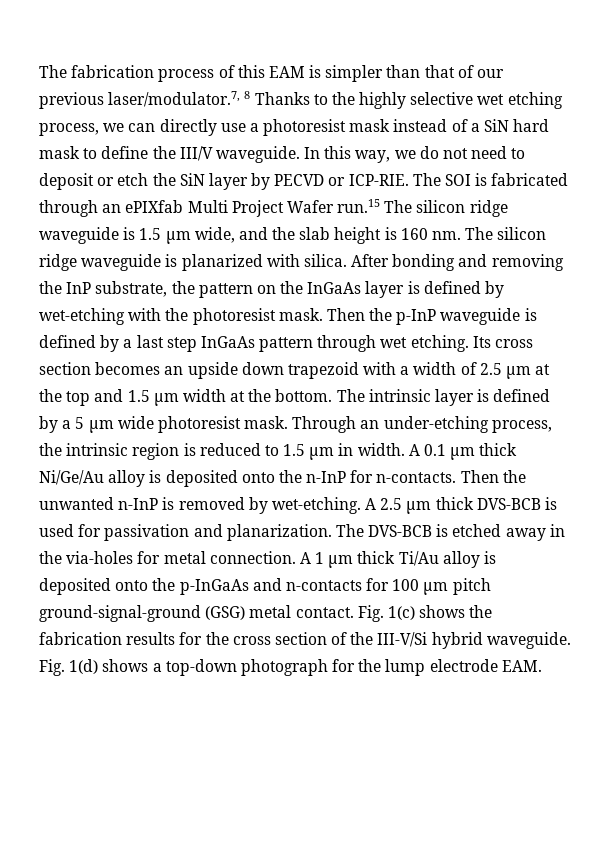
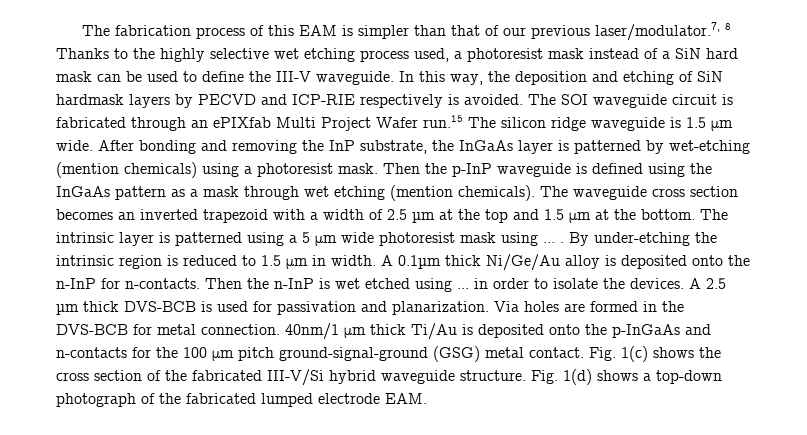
- The fabrication process of this EAM is simpler than that of our previous laser/modulator.7, 8 Thanks to the highly selective wet etching process, we can directly use a photoresist mask instead of a SiN hard mask to define the III/V waveguide.
+ The fabrication process of this EAM is simpler than that of our previous laser/modulator.7, 8 Thanks to the highly selective wet etching process used, a photoresist mask instead of a SiN hard mask can be used to define the III-V waveguide.
- In this way, we do not need to deposit or etch the SiN layer by PECVD or ICP-RIE. The SOI is fabricated through an ePIXfab Multi Project Wafer run.15 The silicon ridge waveguide is 1.5 μm wide, and the slab height is 160 nm. The silicon ridge waveguide is planarized with silica.
+ In this way, the deposition and etching of SiN hardmask layers by PECVD and ICP-RIE respectively is avoided. The SOI waveguide circuit is fabricated through an ePIXfab Multi Project Wafer run.15 The silicon ridge waveguide is 1.5 μm wide.
- After bonding and removing the InP substrate, the pattern on the InGaAs layer is defined by wet-etching with the photoresist mask.
+ After bonding and removing the InP substrate, the InGaAs layer is patterned by wet-etching (mention chemicals) using a photoresist mask.
- Then the p-InP waveguide is defined by a last step InGaAs pattern through wet etching. Its cross section becomes an upside down trapezoid with a width of 2.5 µm at the top and 1.5 μm width at the bottom.
+ Then the p-InP waveguide is defined using the InGaAs pattern as a mask through wet etching (mention chemicals). The waveguide cross section becomes an inverted trapezoid with a width of 2.5 µm at the top and 1.5 μm at the bottom.
- The intrinsic layer is defined by a 5 μm wide photoresist mask. Through an under-etching process, the intrinsic region is reduced to 1.5 μm in width.
+ The intrinsic layer is patterned using a 5 μm wide photoresist mask using ... . By under-etching the intrinsic region is reduced to 1.5 μm in width.
- A 0.1 µm thick Ni/Ge/Au alloy is deposited onto the n-InP for n-contacts.
+ A 0.1µm thick Ni/Ge/Au alloy is deposited onto the n-InP for n-contacts.
- Then the unwanted n-InP is removed by wet-etching.
+ Then the n-InP is wet etched using ... in order to isolate the devices.
- The DVS-BCB is etched away in the via-holes for metal connection.
+ Via holes are formed in the DVS-BCB for metal connection.
- A 1 μm thick Ti/Au alloy is deposited onto the p-InGaAs and n-contacts for 100 μm pitch ground-signal-ground (GSG) metal contact.
+ 40nm/1 μm thick Ti/Au is deposited onto the p-InGaAs and n-contacts for the 100 μm pitch ground-signal-ground (GSG) metal contact.
- Fig. 1(c) shows the fabrication results for the cross section of the III-V/Si hybrid waveguide.
+ Fig. 1(c) shows the cross section of the fabricated III-V/Si hybrid waveguide structure.
- Fig. 1(d) shows a top-down photograph for the lump electrode EAM.
+ Fig. 1(d) shows a top-down photograph of the fabricated lumped electrode EAM.

